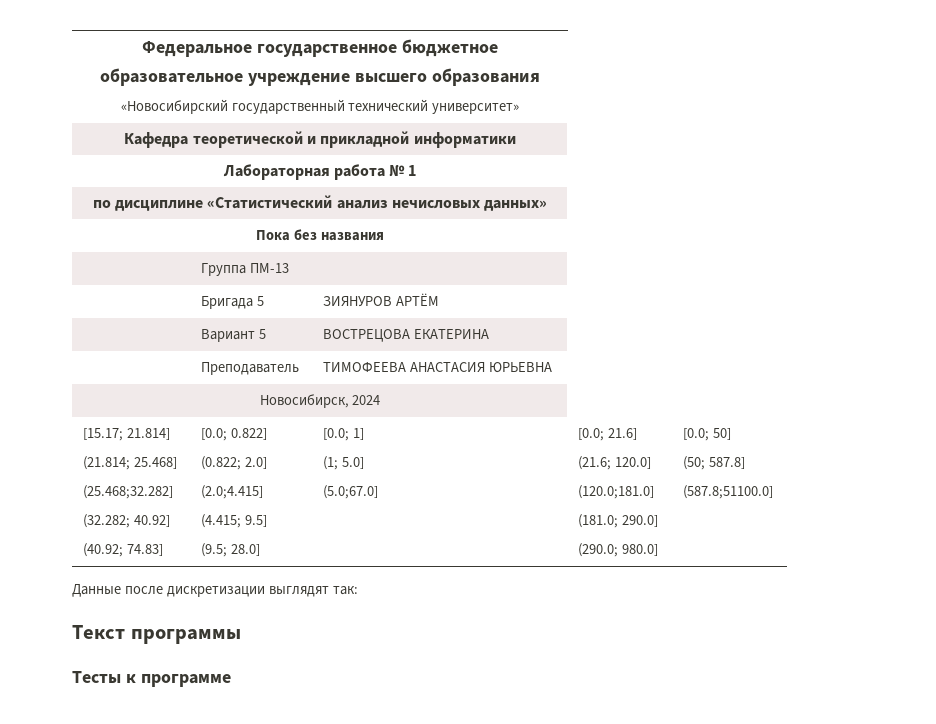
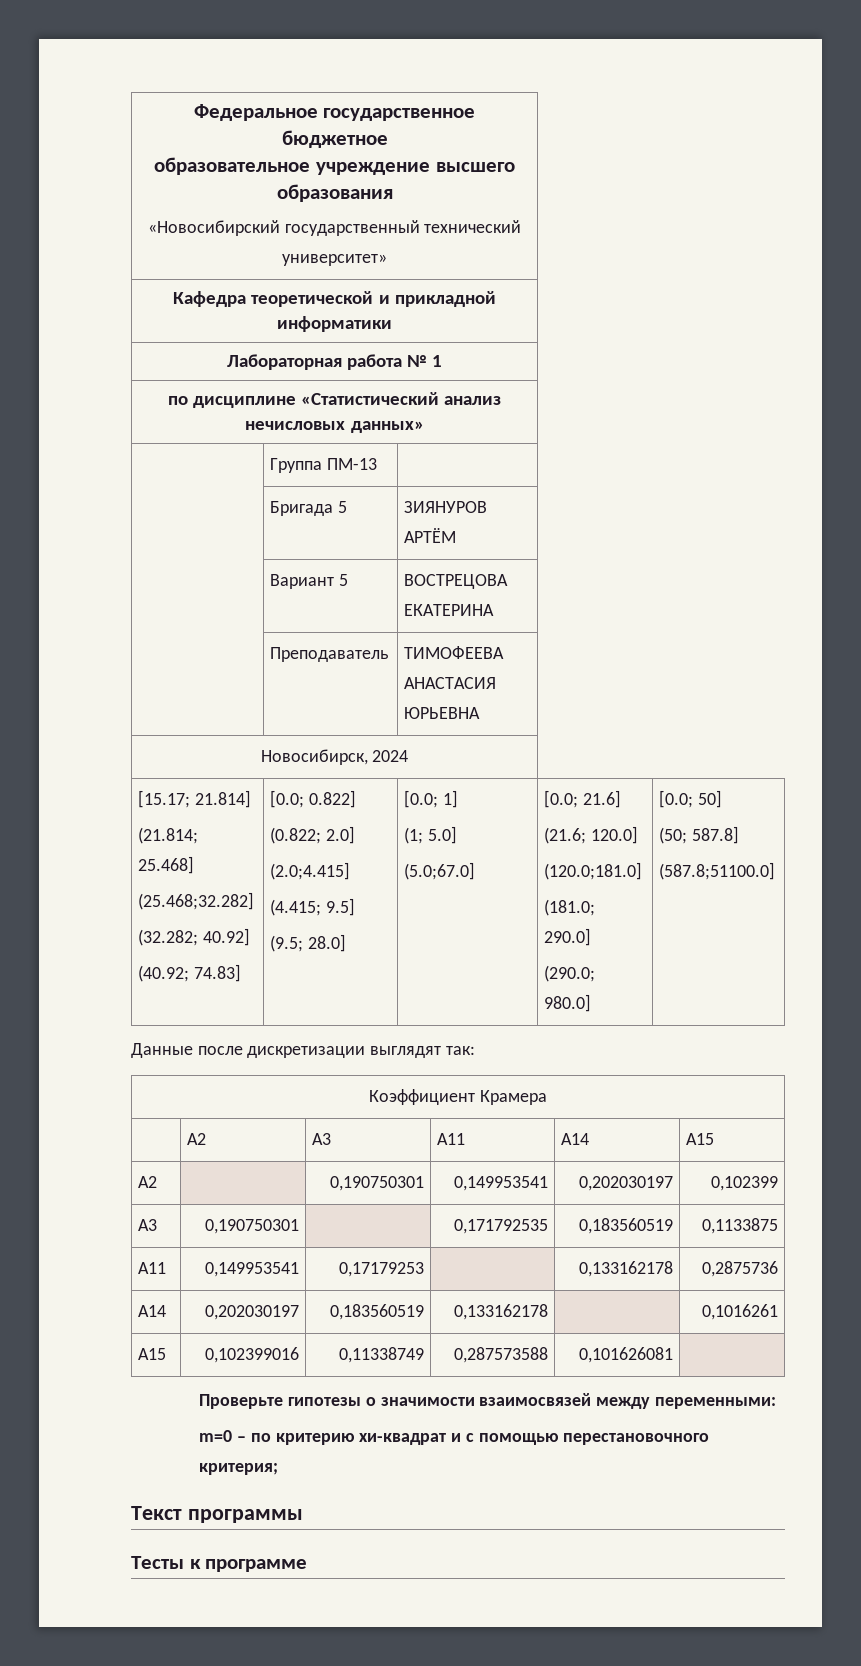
- Пока без названия
+ Коэффициент Крамера
+ | A2 | A3 | A11 | A14 | A15
+ A2 | | 0,190750301 | 0,149953541 | 0,202030197 | 0,102399
+ A3 | 0,190750301 | | 0,171792535 | 0,183560519 | 0,1133875
+ A11 | 0,149953541 | 0,17179253 | | 0,133162178 | 0,2875736
+ A14 | 0,202030197 | 0,183560519 | 0,133162178 | | 0,1016261
+ A15 | 0,102399016 | 0,11338749 | 0,287573588 | 0,101626081 |
+ Проверьте гипотезы о значимости взаимосвязей между переменными:
+ m=0 – по критерию хи-квадрат и с помощью перестановочного критерия;

